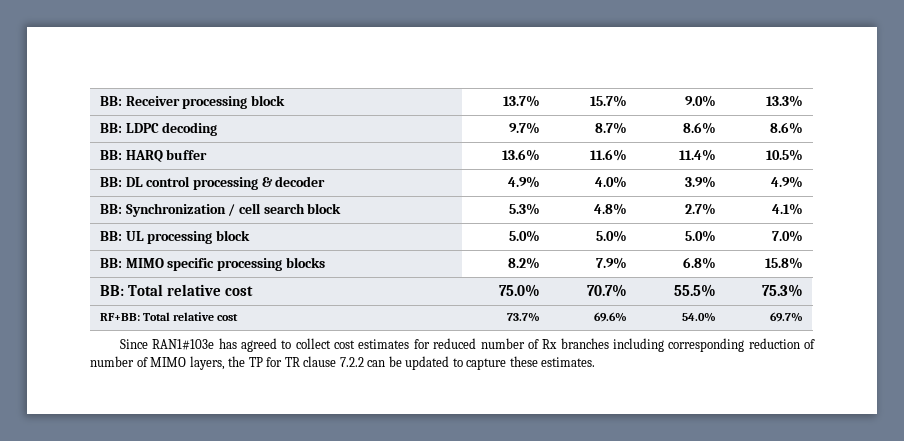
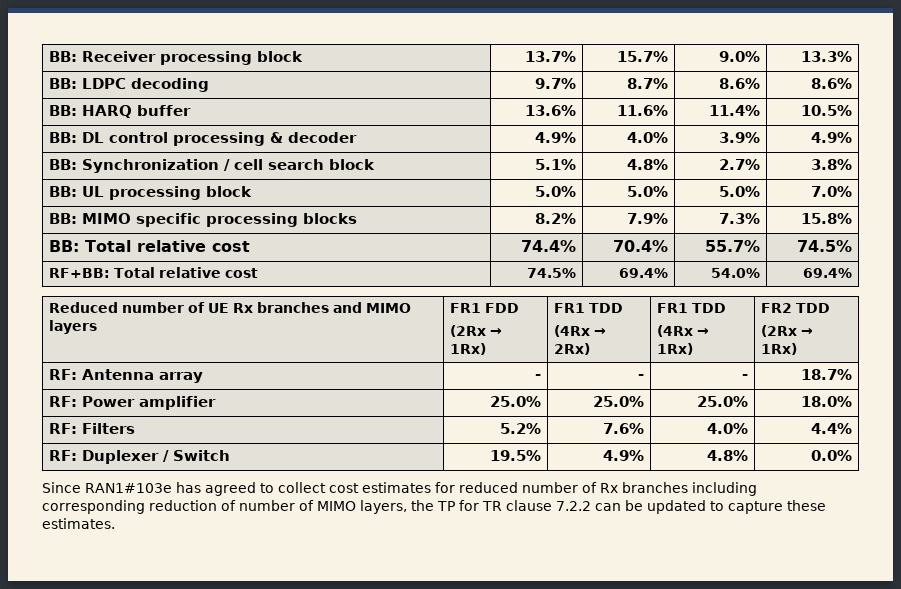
- BB: Synchronization / cell search block | 5.3% | 4.8% | 2.7% | 4.1%
+ BB: Synchronization / cell search block | 5.1% | 4.8% | 2.7% | 3.8%
- BB: MIMO specific processing blocks | 8.2% | 7.9% | 6.8% | 15.8%
+ BB: MIMO specific processing blocks | 8.2% | 7.9% | 7.3% | 15.8%
- BB: Total relative cost | 75.0% | 70.7% | 55.5% | 75.3%
+ BB: Total relative cost | 74.4% | 70.4% | 55.7% | 74.5%
- RF+BB: Total relative cost | 73.7% | 69.6% | 54.0% | 69.7%
+ RF+BB: Total relative cost | 74.5% | 69.4% | 54.0% | 69.4%
+ Reduced number of UE Rx branches and MIMO layers | FR1 FDD
+ (2Rx → 1Rx) | FR1 TDD
+ (4Rx → 2Rx) | FR1 TDD
+ (4Rx → 1Rx) | FR2 TDD
+ (2Rx → 1Rx)
+ RF: Antenna array | - | - | - | 18.7%
+ RF: Power amplifier | 25.0% | 25.0% | 25.0% | 18.0%
+ RF: Filters | 5.2% | 7.6% | 4.0% | 4.4%
+ RF: Duplexer / Switch | 19.5% | 4.9% | 4.8% | 0.0%

